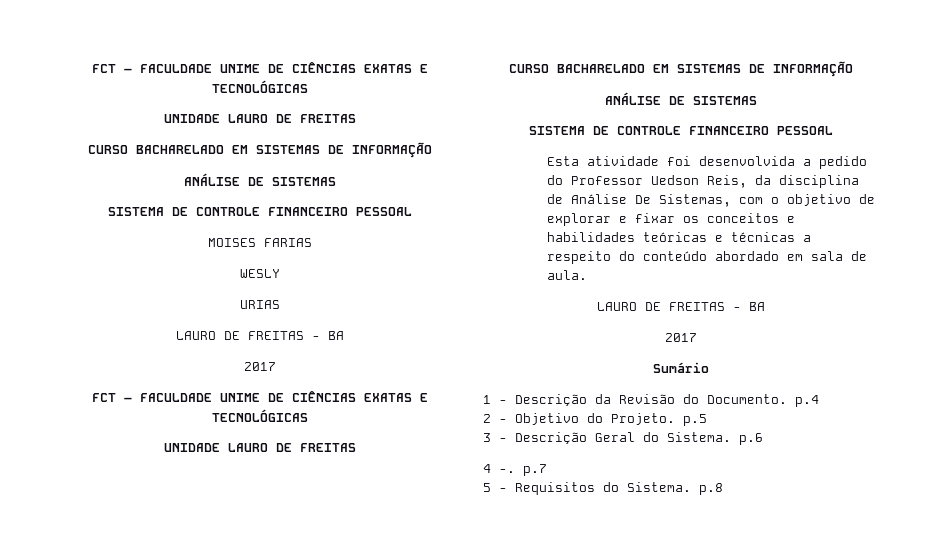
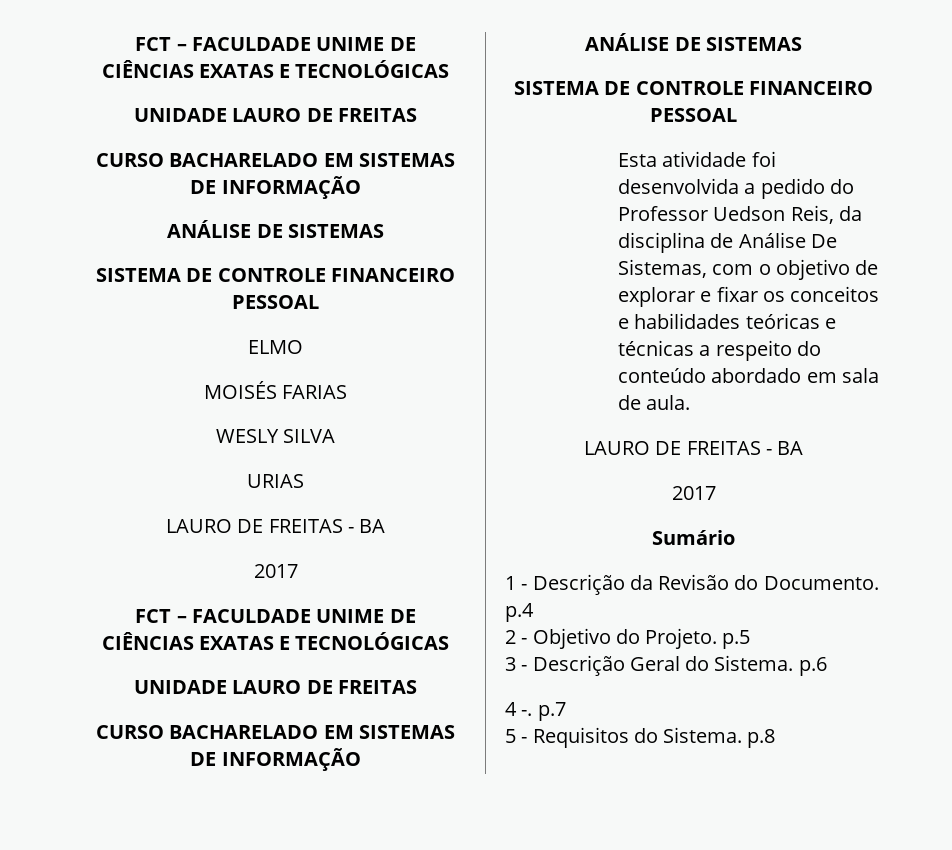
- MOISES FARIAS
+ ELMO
+ MOISÉS FARIAS
- WESLY
+ WESLY SILVA

